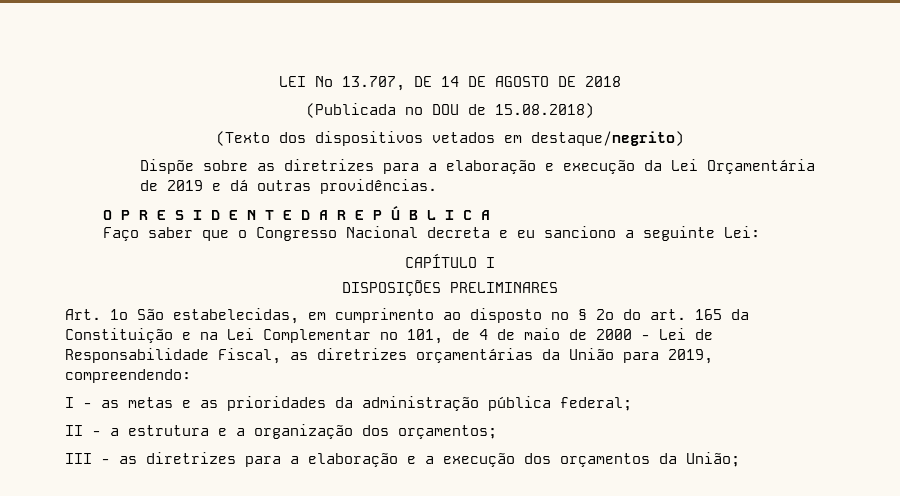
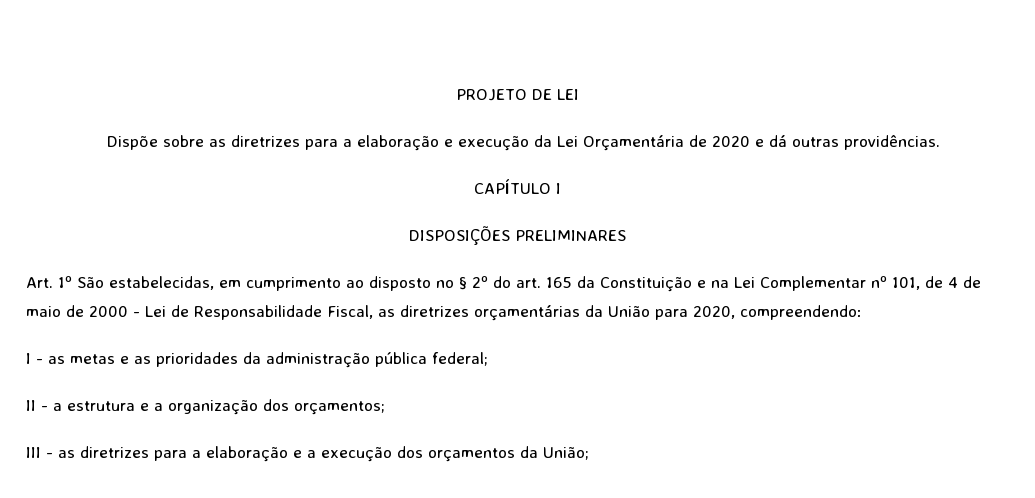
- LEI Nº 13.707, DE 14 DE AGOSTO DE 2018
- (Publicada no DOU de 15.08.2018)
- (Texto dos dispositivos vetados em destaque/negrito)
+ PROJETO DE LEI
- Dispõe sobre as diretrizes para a elaboração e execução da Lei Orçamentária de 2019 e dá outras providências.
+ Dispõe sobre as diretrizes para a elaboração e execução da Lei Orçamentária de 2020 e dá outras providências.
- O P R E S I D E N T E D A R E P Ú B L I C A
- Faço saber que o Congresso Nacional decreta e eu sanciono a seguinte Lei:
- Art. 1º São estabelecidas, em cumprimento ao disposto no § 2º do art. 165 da Constituição e na Lei Complementar nº 101, de 4 de maio de 2000 - Lei de Responsabilidade Fiscal, as diretrizes orçamentárias da União para 2019, compreendendo:
+ Art. 1º São estabelecidas, em cumprimento ao disposto no § 2º do art. 165 da Constituição e na Lei Complementar nº 101, de 4 de maio de 2000 - Lei de Responsabilidade Fiscal, as diretrizes orçamentárias da União para 2020, compreendendo:

